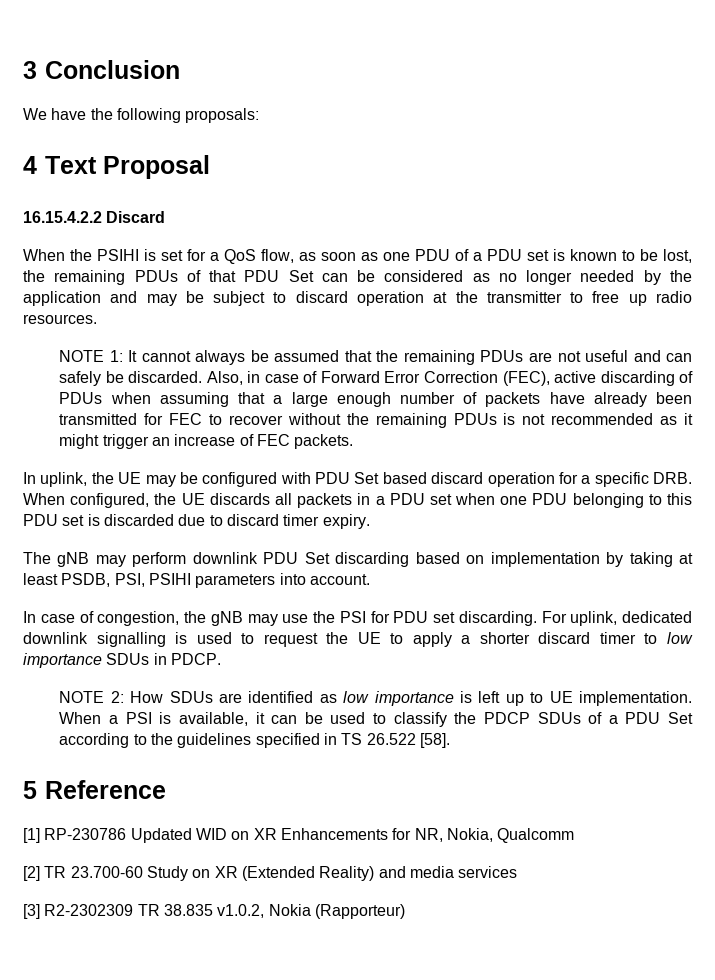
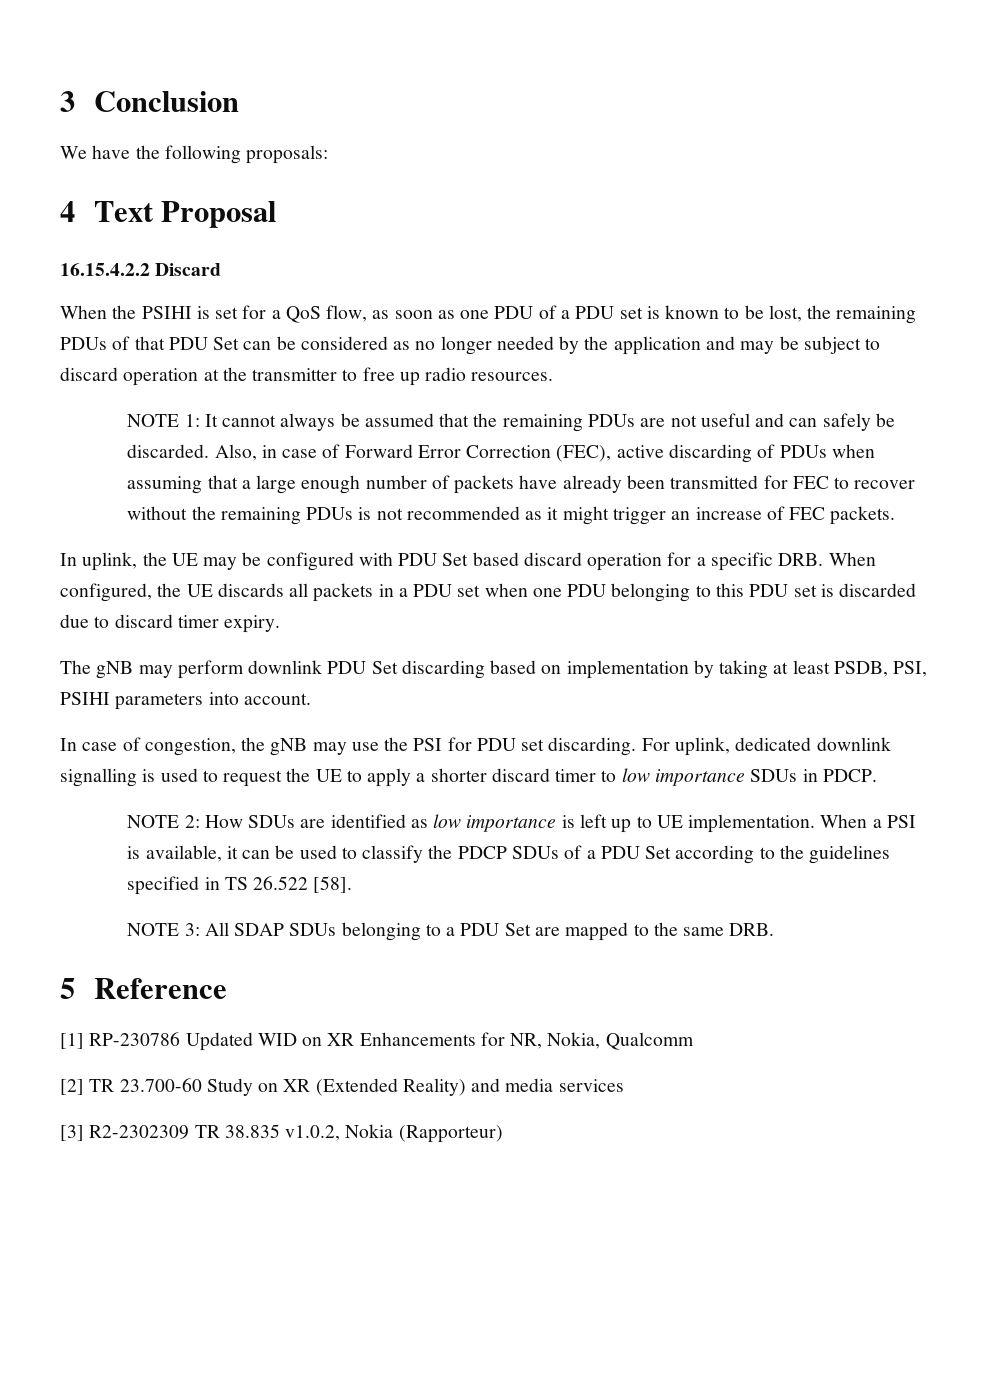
+ NOTE 3: All SDAP SDUs belonging to a PDU Set are mapped to the same DRB.

